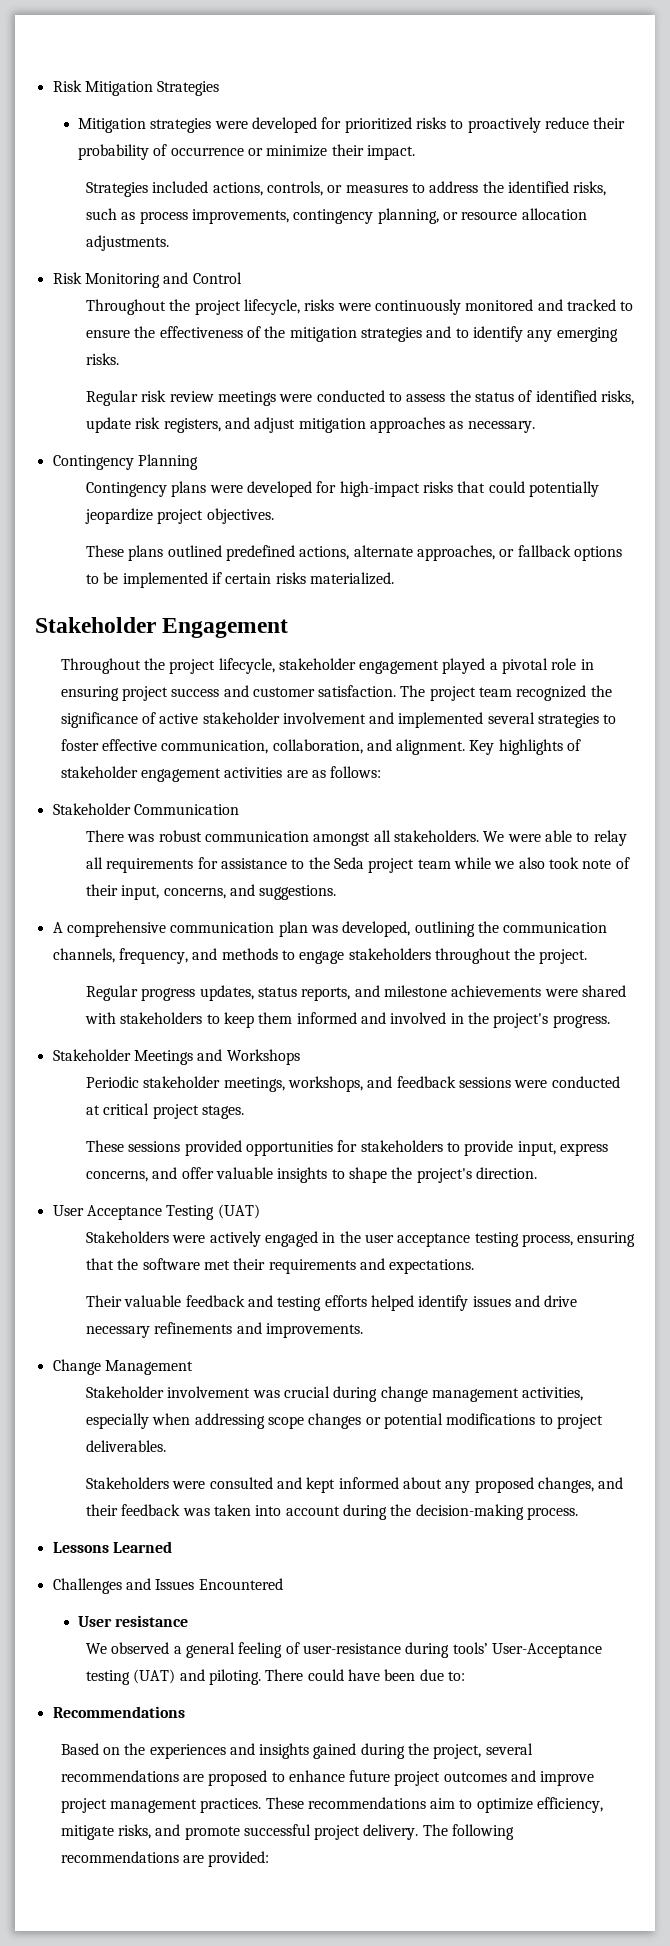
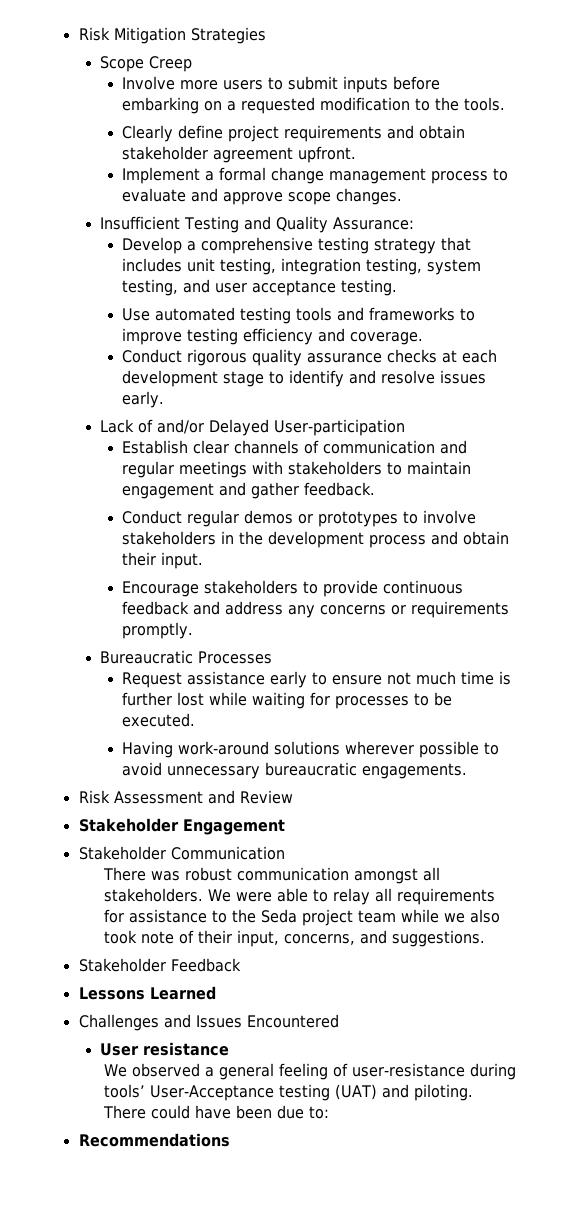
- Mitigation strategies were developed for prioritized risks to proactively reduce their probability of occurrence or minimize their impact.
- Strategies included actions, controls, or measures to address the identified risks, such as process improvements, contingency planning, or resource allocation adjustments.
- Risk Monitoring and Control
- Throughout the project lifecycle, risks were continuously monitored and tracked to ensure the effectiveness of the mitigation strategies and to identify any emerging risks.
- Regular risk review meetings were conducted to assess the status of identified risks, update risk registers, and adjust mitigation approaches as necessary.
- Contingency Planning
- Contingency plans were developed for high-impact risks that could potentially jeopardize project objectives.
- These plans outlined predefined actions, alternate approaches, or fallback options to be implemented if certain risks materialized.
+ Scope Creep
+ Involve more users to submit inputs before embarking on a requested modification to the tools.
+ Clearly define project requirements and obtain stakeholder agreement upfront.
+ Implement a formal change management process to evaluate and approve scope changes.
+ Insufficient Testing and Quality Assurance:
+ Develop a comprehensive testing strategy that includes unit testing, integration testing, system testing, and user acceptance testing.
+ Use automated testing tools and frameworks to improve testing efficiency and coverage.
+ Conduct rigorous quality assurance checks at each development stage to identify and resolve issues early.
+ Lack of and/or Delayed User-participation
+ Establish clear channels of communication and regular meetings with stakeholders to maintain engagement and gather feedback.
+ Conduct regular demos or prototypes to involve stakeholders in the development process and obtain their input.
+ Encourage stakeholders to provide continuous feedback and address any concerns or requirements promptly.
+ Bureaucratic Processes
+ Request assistance early to ensure not much time is further lost while waiting for processes to be executed.
+ Having work-around solutions wherever possible to avoid unnecessary bureaucratic engagements.
+ Risk Assessment and Review
  Stakeholder Engagement
- Throughout the project lifecycle, stakeholder engagement played a pivotal role in ensuring project success and customer satisfaction. The project team recognized the significance of active stakeholder involvement and implemented several strategies to foster effective communication, collaboration, and alignment. Key highlights of stakeholder engagement activities are as follows:
- A comprehensive communication plan was developed, outlining the communication channels, frequency, and methods to engage stakeholders throughout the project.
- Regular progress updates, status reports, and milestone achievements were shared with stakeholders to keep them informed and involved in the project's progress.
- Stakeholder Meetings and Workshops
- Periodic stakeholder meetings, workshops, and feedback sessions were conducted at critical project stages.
- These sessions provided opportunities for stakeholders to provide input, express concerns, and offer valuable insights to shape the project's direction.
- User Acceptance Testing (UAT)
- Stakeholders were actively engaged in the user acceptance testing process, ensuring that the software met their requirements and expectations.
- Their valuable feedback and testing efforts helped identify issues and drive necessary refinements and improvements.
- Change Management
- Stakeholder involvement was crucial during change management activities, especially when addressing scope changes or potential modifications to project deliverables.
- Stakeholders were consulted and kept informed about any proposed changes, and their feedback was taken into account during the decision-making process.
+ Stakeholder Feedback
- Based on the experiences and insights gained during the project, several recommendations are proposed to enhance future project outcomes and improve project management practices. These recommendations aim to optimize efficiency, mitigate risks, and promote successful project delivery. The following recommendations are provided:

